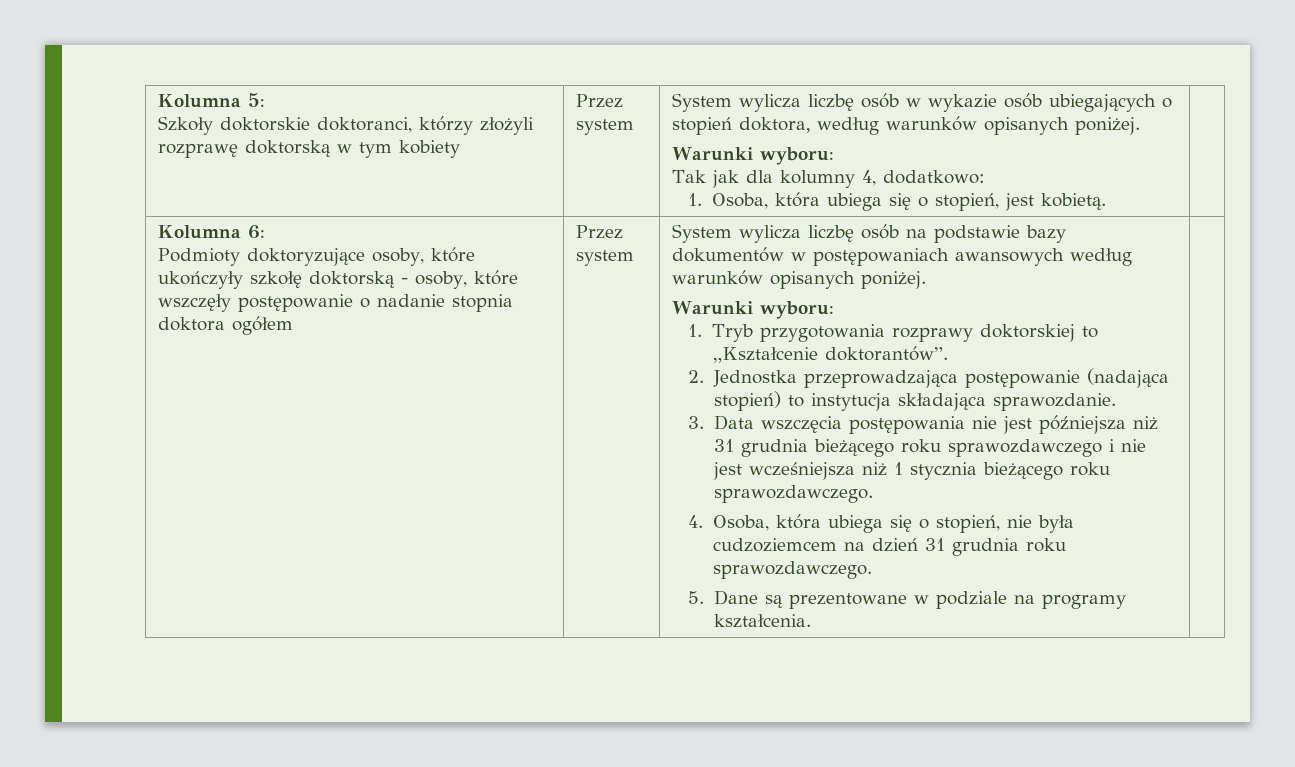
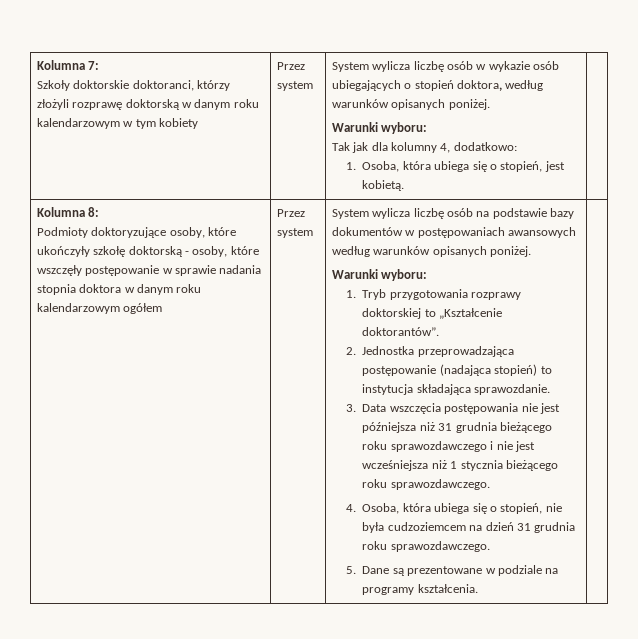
- Kolumna 5:
+ Kolumna 7:
- Szkoły doktorskie doktoranci, którzy złożyli rozprawę doktorską w tym kobiety
+ Szkoły doktorskie doktoranci, którzy złożyli rozprawę doktorską w danym roku kalendarzowym w tym kobiety
- Kolumna 6:
+ Kolumna 8:
- Podmioty doktoryzujące osoby, które ukończyły szkołę doktorską - osoby, które wszczęły postępowanie o nadanie stopnia doktora ogółem
+ Podmioty doktoryzujące osoby, które ukończyły szkołę doktorską - osoby, które wszczęły postępowanie w sprawie nadania stopnia doktora w danym roku kalendarzowym ogółem

